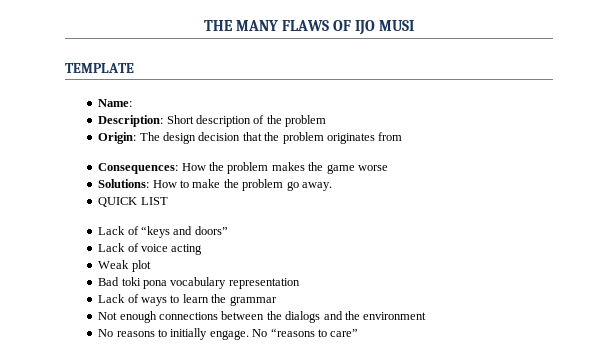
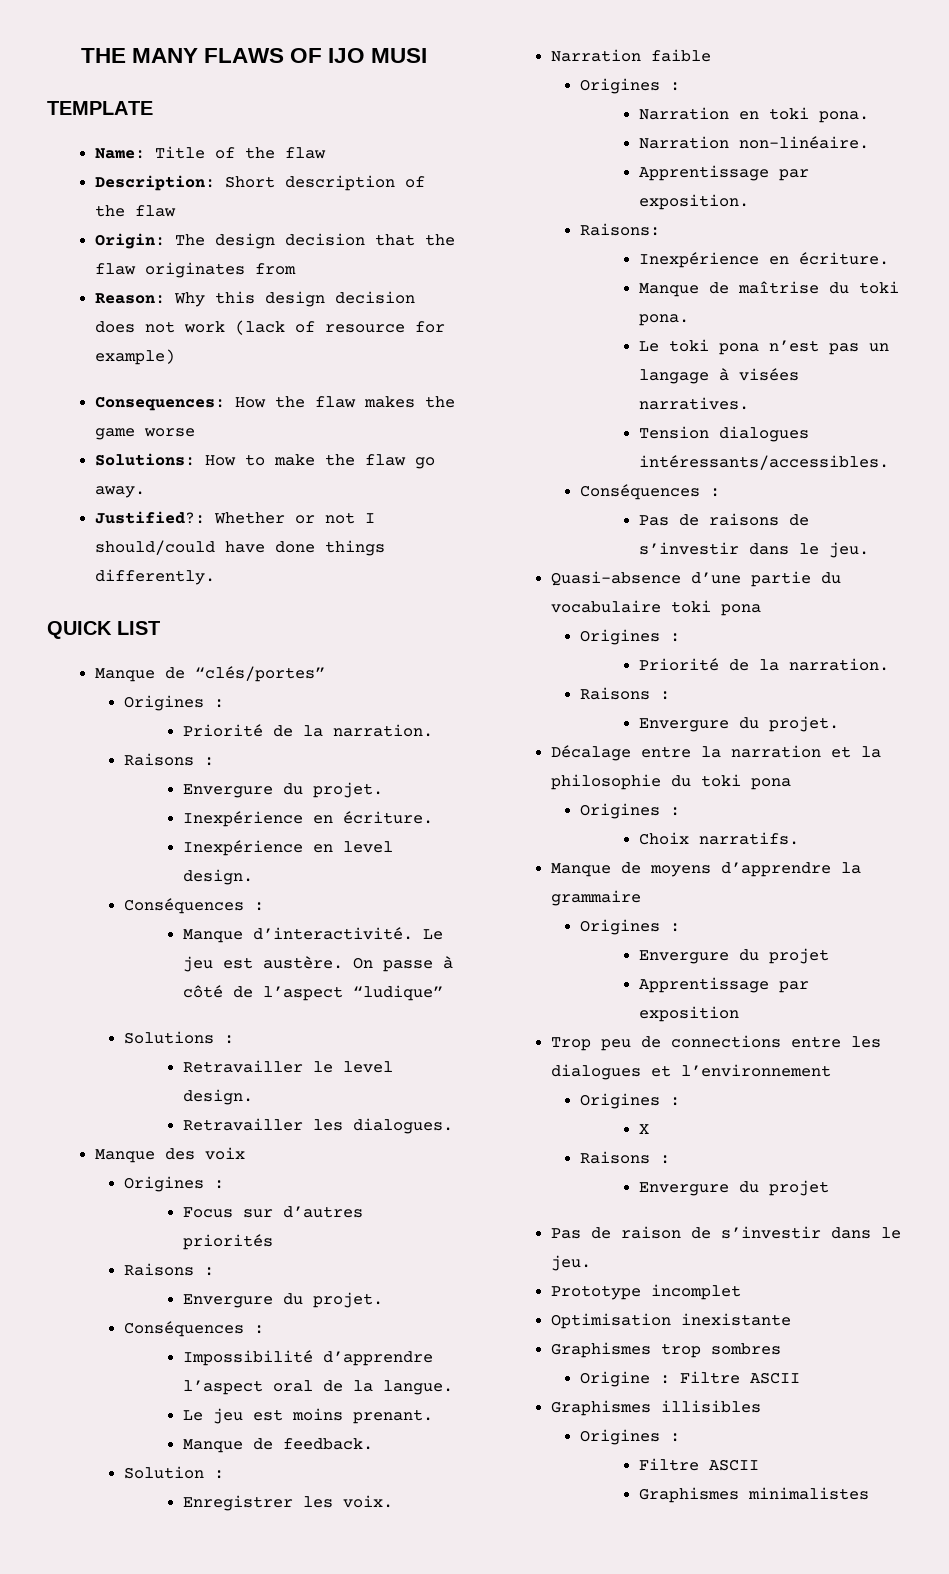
- Name:
+ Name: Title of the flaw
- Description: Short description of the problem
+ Description: Short description of the flaw
- Origin: The design decision that the problem originates from
+ Origin: The design decision that the flaw originates from
+ Reason: Why this design decision does not work (lack of resource for example)
- Consequences: How the problem makes the game worse
+ Consequences: How the flaw makes the game worse
- Solutions: How to make the problem go away.
+ Solutions: How to make the flaw go away.
+ Justified?: Whether or not I should/could have done things differently.
  QUICK LIST
- Lack of “keys and doors”
- Lack of voice acting
- Weak plot
- Bad toki pona vocabulary representation
- Lack of ways to learn the grammar
- Not enough connections between the dialogs and the environment
- No reasons to initially engage. No “reasons to care”
+ Manque de “clés/portes”
+ Origines :
+ Priorité de la narration.
+ Raisons :
+ Envergure du projet.
+ Inexpérience en écriture.
+ Inexpérience en level design.
+ Conséquences :
+ Manque d’interactivité. Le jeu est austère. On passe à côté de l’aspect “ludique”
+ Solutions :
+ Retravailler le level design.
+ Retravailler les dialogues.
+ Manque des voix
+ Origines :
+ Focus sur d’autres priorités
+ Raisons :
+ Envergure du projet.
+ Conséquences :
+ Impossibilité d’apprendre l’aspect oral de la langue.
+ Le jeu est moins prenant.
+ Manque de feedback.
+ Solution :
+ Enregistrer les voix.
+ Narration faible
+ Origines :
+ Narration en toki pona.
+ Narration non-linéaire.
+ Apprentissage par exposition.
+ Raisons:
+ Inexpérience en écriture.
+ Manque de maîtrise du toki pona.
+ Le toki pona n’est pas un langage à visées narratives.
+ Tension dialogues intéressants/accessibles.
+ Conséquences :
+ Pas de raisons de s’investir dans le jeu.
+ Quasi-absence d’une partie du vocabulaire toki pona
+ Origines :
+ Priorité de la narration.
+ Raisons :
+ Envergure du projet.
+ Décalage entre la narration et la philosophie du toki pona
+ Origines :
+ Choix narratifs.
+ Manque de moyens d’apprendre la grammaire
+ Origines :
+ Envergure du projet
+ Apprentissage par exposition
+ Trop peu de connections entre les dialogues et l’environnement
+ Origines :
+ X
+ Raisons :
+ Envergure du projet
+ Pas de raison de s’investir dans le jeu.
+ Prototype incomplet
+ Optimisation inexistante
+ Graphismes trop sombres
+ Origine : Filtre ASCII
+ Graphismes illisibles
+ Origines :
+ Filtre ASCII
+ Graphismes minimalistes

